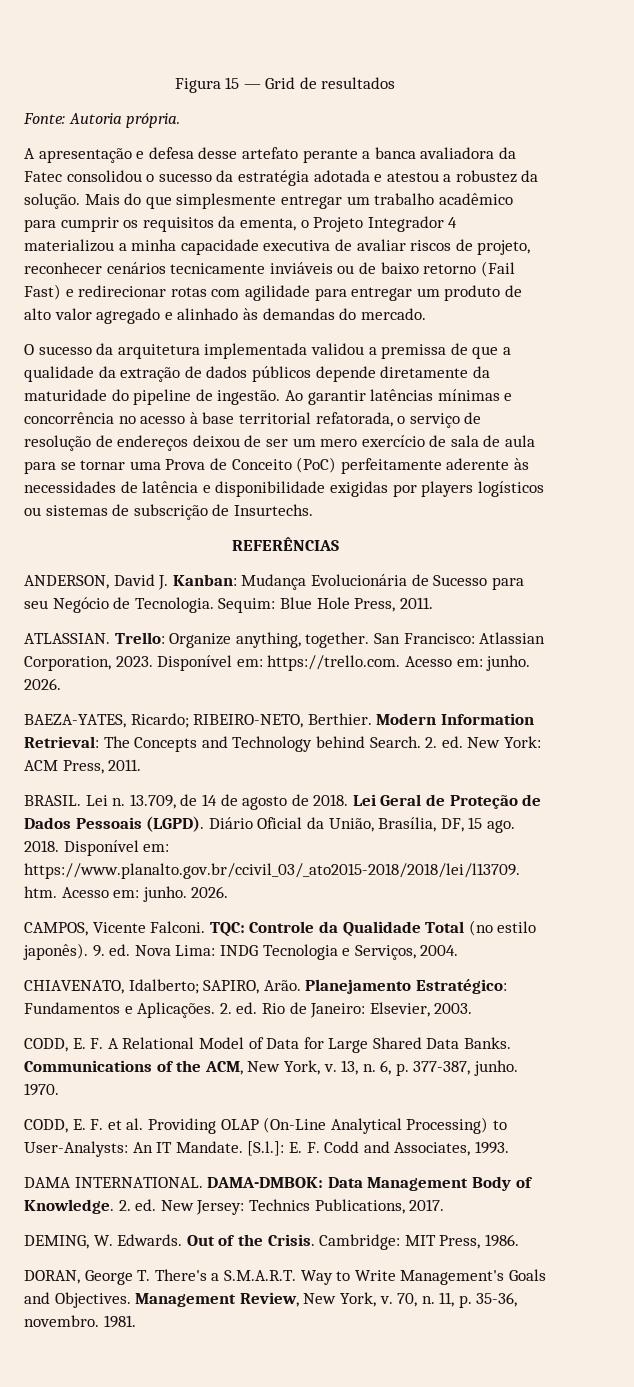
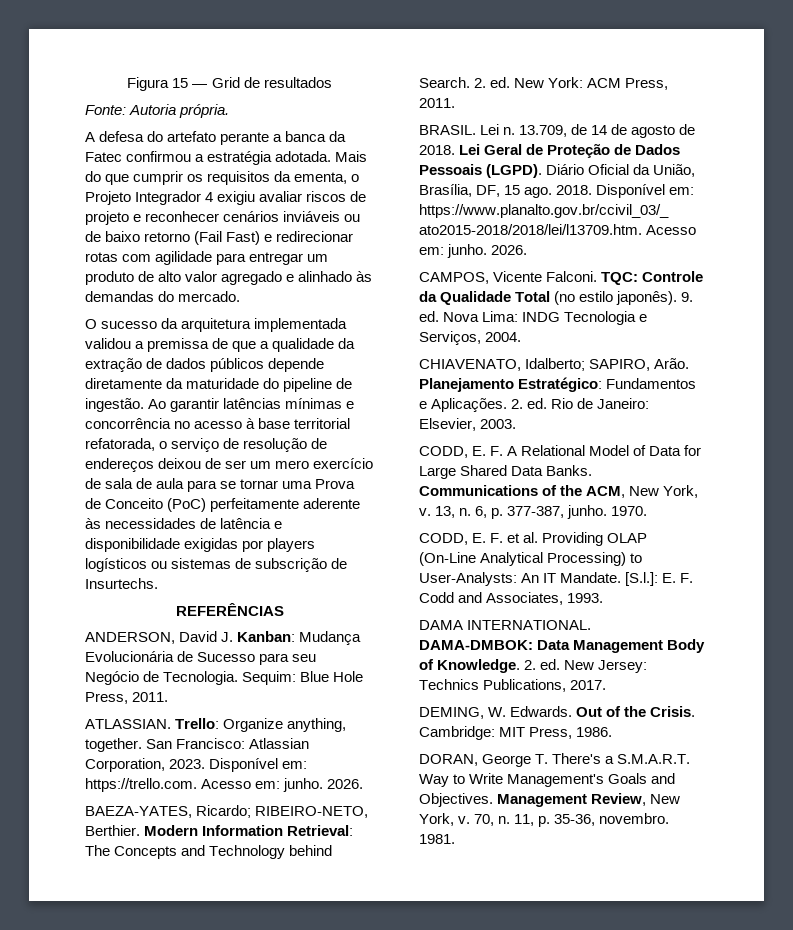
- A apresentação e defesa desse artefato perante a banca avaliadora da Fatec consolidou o sucesso da estratégia adotada e atestou a robustez da solução. Mais do que simplesmente entregar um trabalho acadêmico para cumprir os requisitos da ementa, o Projeto Integrador 4 materializou a minha capacidade executiva de avaliar riscos de projeto, reconhecer cenários tecnicamente inviáveis ou de baixo retorno (Fail Fast) e redirecionar rotas com agilidade para entregar um produto de alto valor agregado e alinhado às demandas do mercado.
+ A defesa do artefato perante a banca da Fatec confirmou a estratégia adotada. Mais do que cumprir os requisitos da ementa, o Projeto Integrador 4 exigiu avaliar riscos de projeto e reconhecer cenários inviáveis ou de baixo retorno (Fail Fast) e redirecionar rotas com agilidade para entregar um produto de alto valor agregado e alinhado às demandas do mercado.

